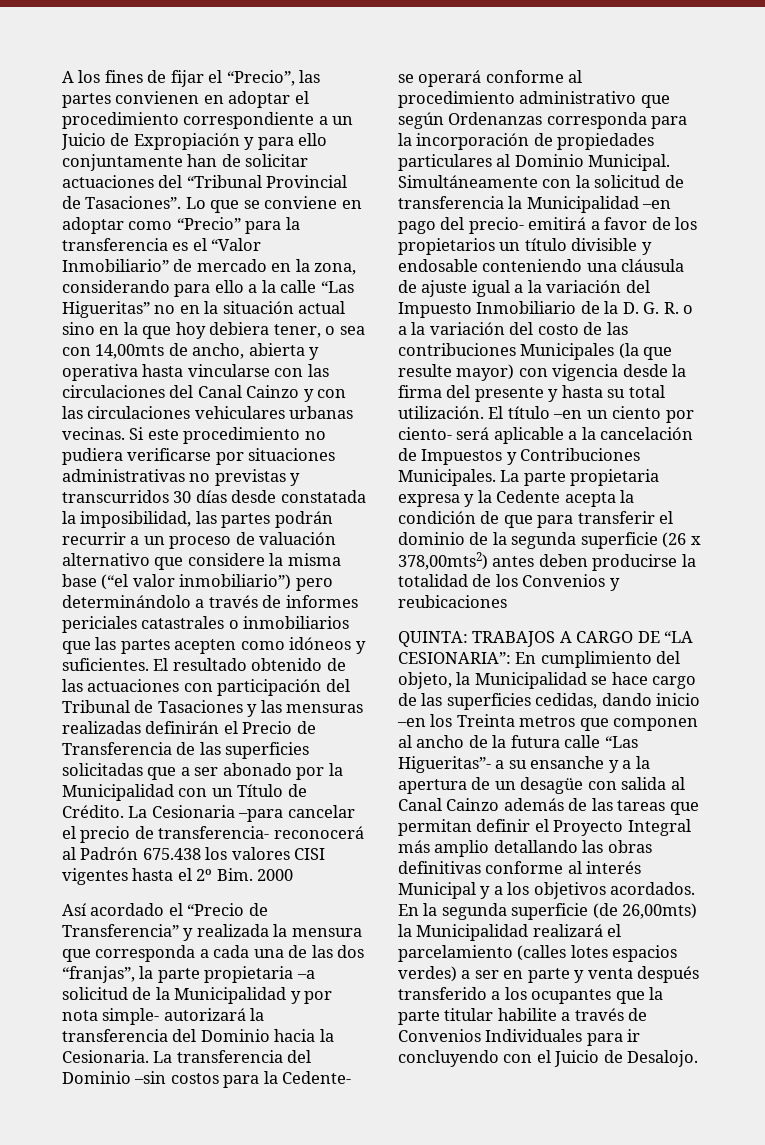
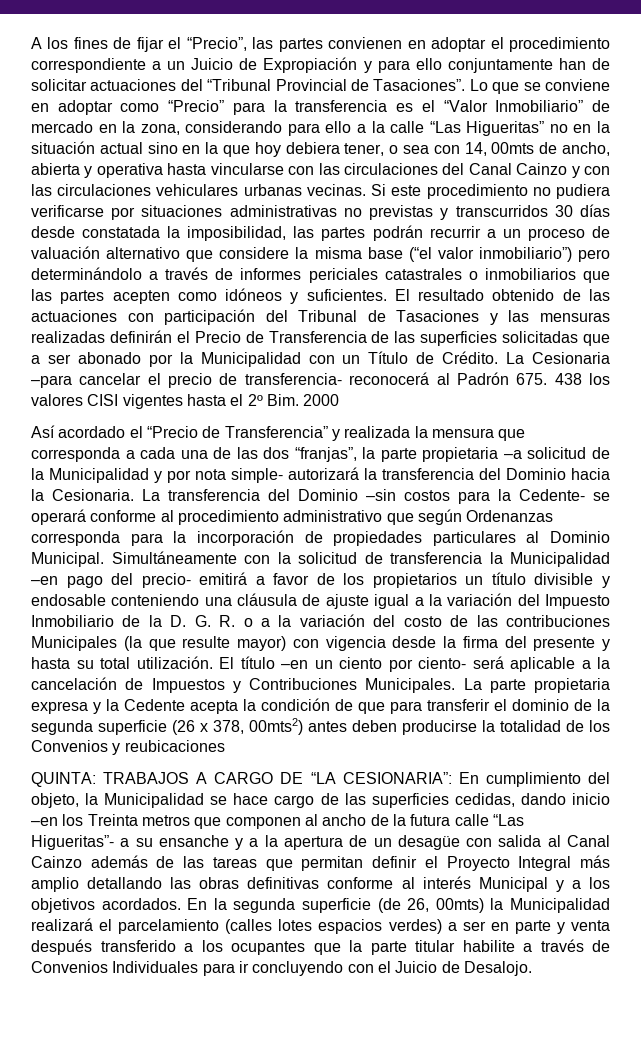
- Lo que se conviene en adoptar como “Precio” para la transferencia es el “Valor Inmobiliario” de mercado en la zona, considerando para ello a la calle “Las Higueritas” no en la situación actual sino en la que hoy debiera tener, o sea con 14,00mts de ancho, abierta y operativa hasta vincularse con las circulaciones del Canal Cainzo y con las circulaciones vehiculares urbanas vecinas.
+ Lo que se conviene en adoptar como “Precio” para la transferencia es el “Valor Inmobiliario” de mercado en la zona, considerando para ello a la calle “Las Higueritas” no en la situación actual sino en la que hoy debiera tener, o sea con 14, 00mts de ancho, abierta y operativa hasta vincularse con las circulaciones del Canal Cainzo y con las circulaciones vehiculares urbanas vecinas.
- La Cesionaria –para cancelar el precio de transferencia- reconocerá al Padrón 675.438 los valores CISI vigentes hasta el 2º Bim. 2000
+ La Cesionaria –para cancelar el precio de transferencia- reconocerá al Padrón 675. 438 los valores CISI vigentes hasta el 2º Bim. 2000
- La parte propietaria expresa y la Cedente acepta la condición de que para transferir el dominio de la segunda superficie (26 x 378,00mts2) antes deben producirse la totalidad de los Convenios y reubicaciones
+ La parte propietaria expresa y la Cedente acepta la condición de que para transferir el dominio de la segunda superficie (26 x 378, 00mts2) antes deben producirse la totalidad de los Convenios y reubicaciones
- En la segunda superficie (de 26,00mts) la Municipalidad realizará el parcelamiento (calles lotes espacios verdes) a ser en parte y venta después transferido a los ocupantes que la parte titular habilite a través de Convenios Individuales para ir concluyendo con el Juicio de Desalojo.
+ En la segunda superficie (de 26, 00mts) la Municipalidad realizará el parcelamiento (calles lotes espacios verdes) a ser en parte y venta después transferido a los ocupantes que la parte titular habilite a través de Convenios Individuales para ir concluyendo con el Juicio de Desalojo.

